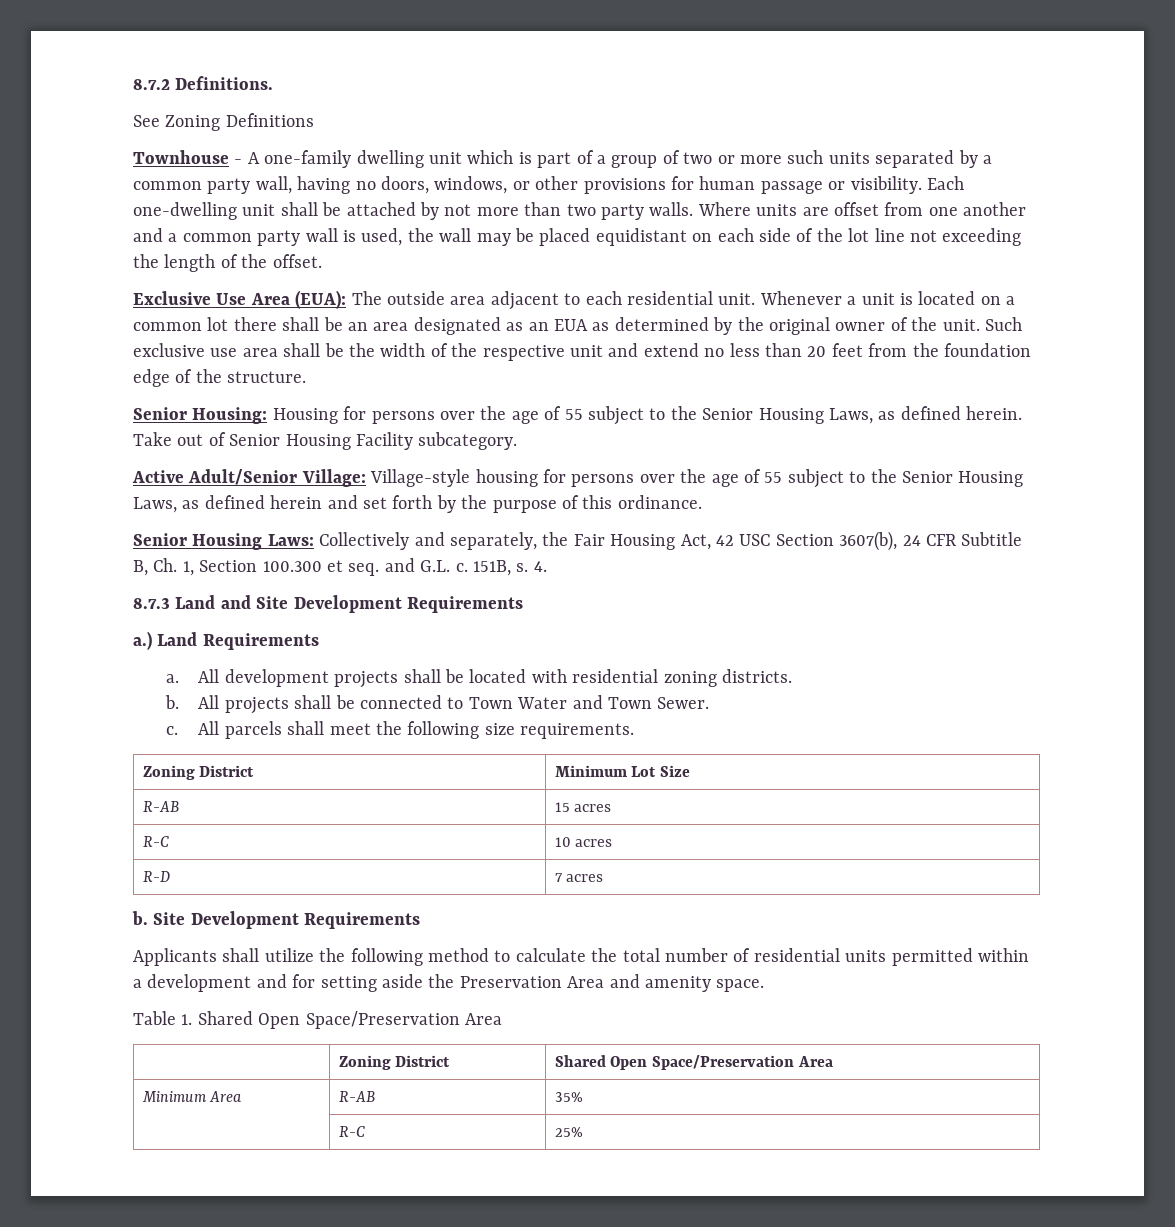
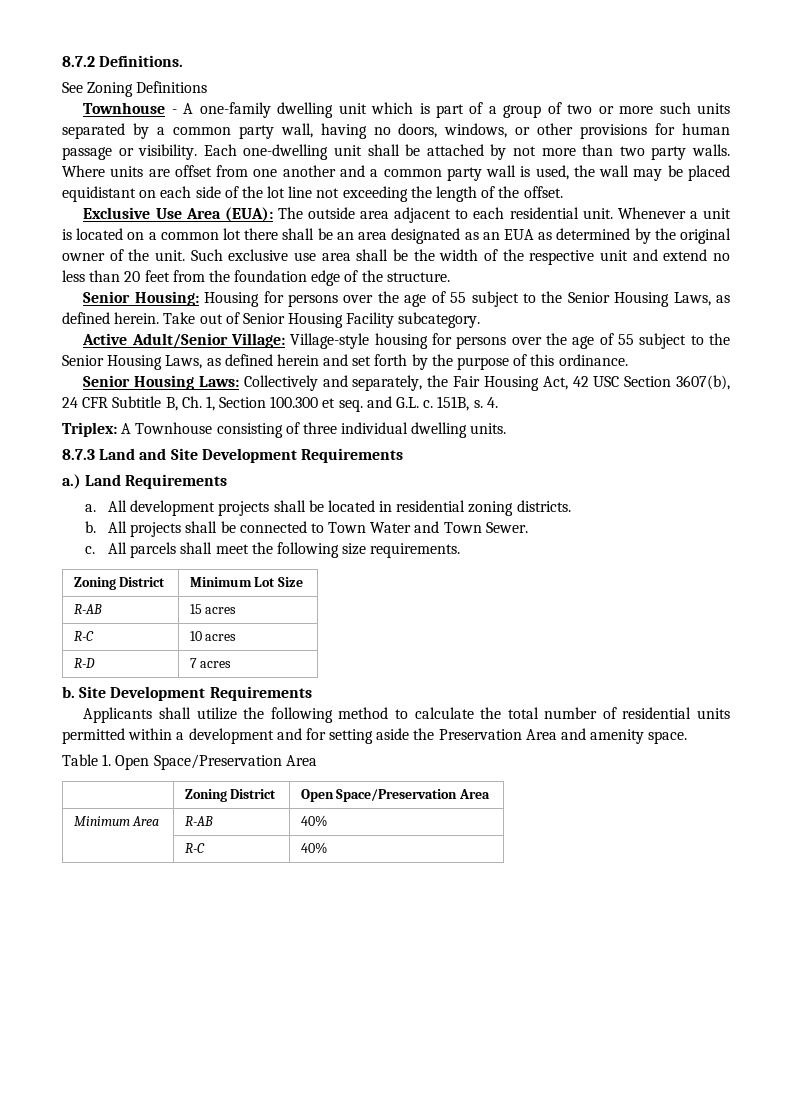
+ Triplex: A Townhouse consisting of three individual dwelling units.
- All development projects shall be located with residential zoning districts.
+ All development projects shall be located in residential zoning districts.
- Table 1. Shared Open Space/Preservation Area
+ Table 1. Open Space/Preservation Area
- | Zoning District | Shared Open Space/Preservation Area
+ | Zoning District | Open Space/Preservation Area
- Minimum Area | R-AB | 35%
- | R-C | 25%
+ Minimum Area | R-AB | 40%
+ | R-C | 40%

